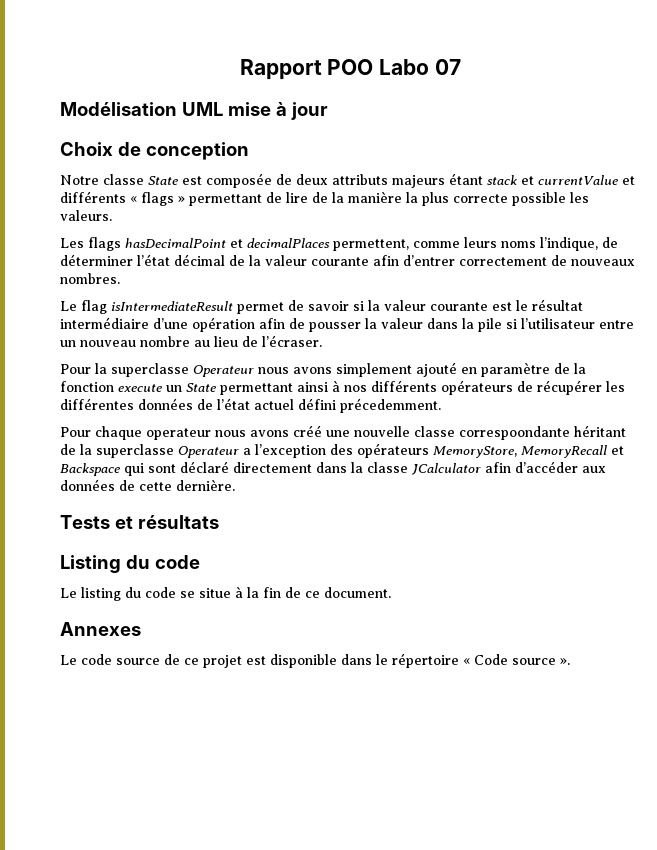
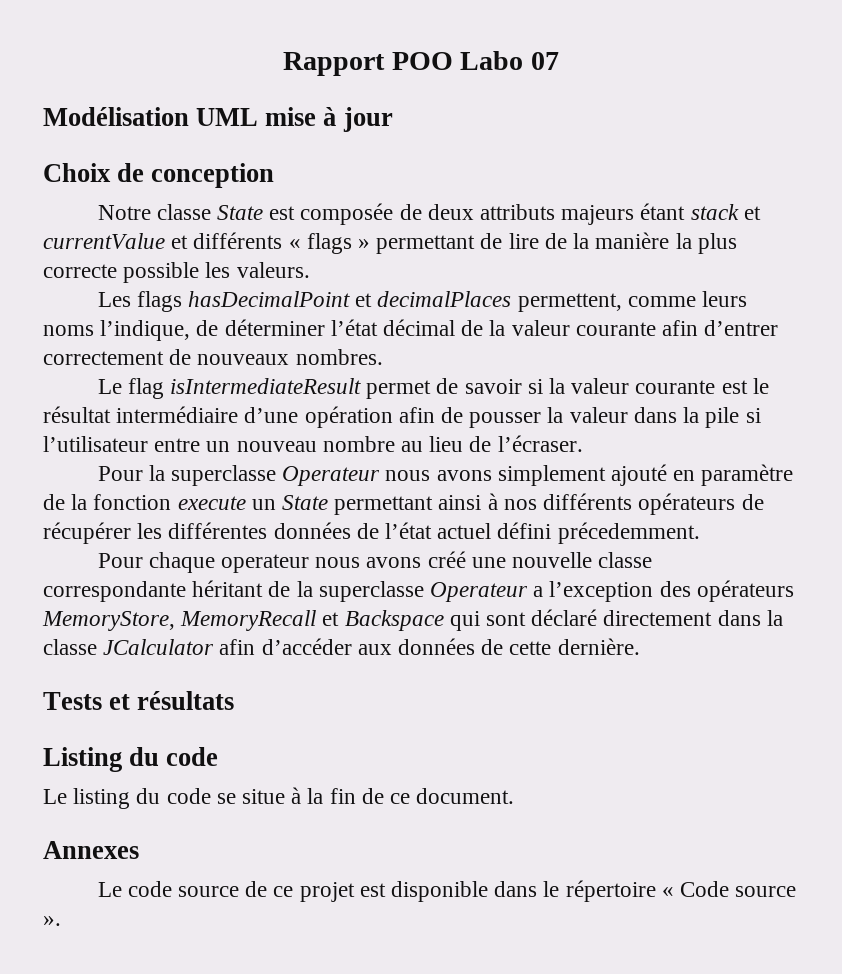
- Pour chaque operateur nous avons créé une nouvelle classe correspoondante héritant de la superclasse Operateur a l’exception des opérateurs MemoryStore, MemoryRecall et Backspace qui sont déclaré directement dans la classe JCalculator afin d’accéder aux données de cette dernière.
+ Pour chaque operateur nous avons créé une nouvelle classe correspondante héritant de la superclasse Operateur a l’exception des opérateurs MemoryStore, MemoryRecall et Backspace qui sont déclaré directement dans la classe JCalculator afin d’accéder aux données de cette dernière.

